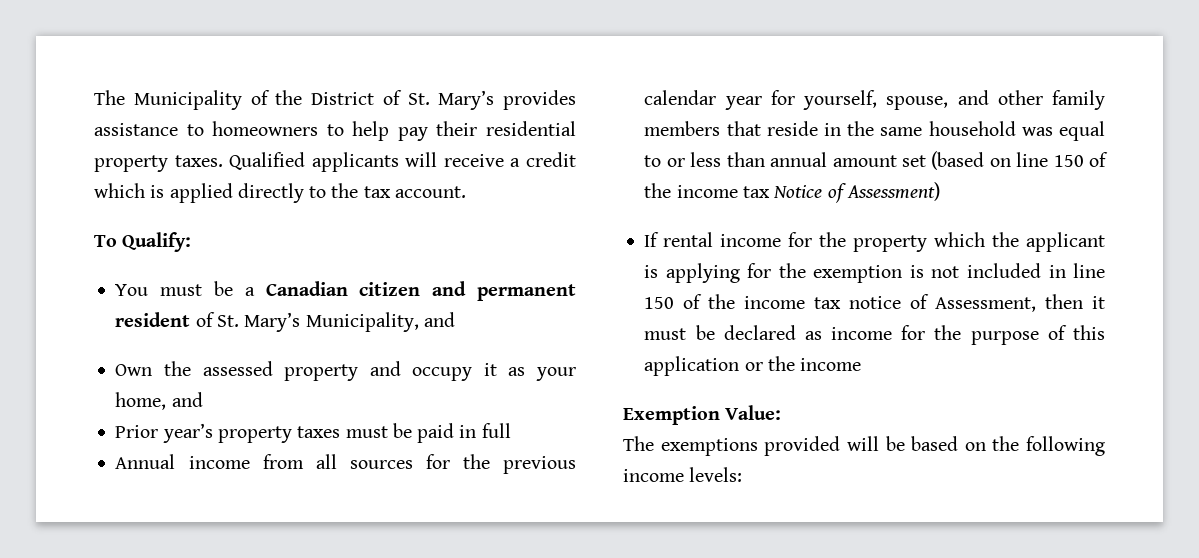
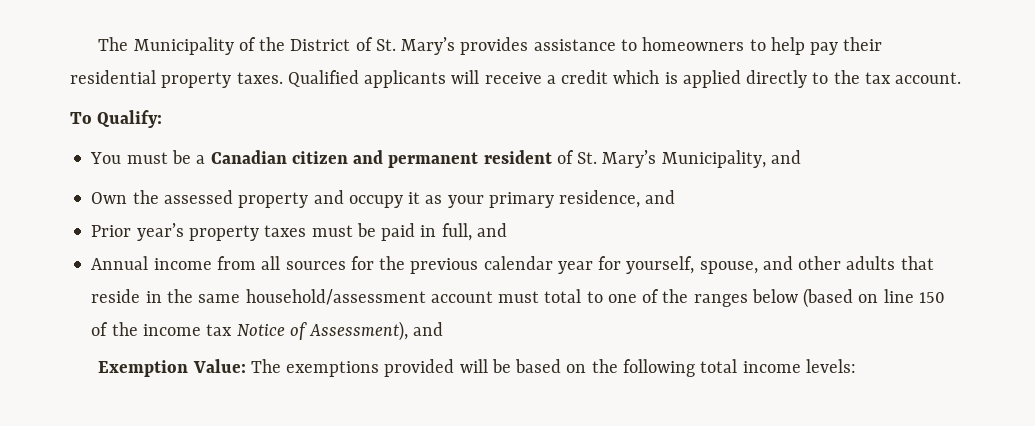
- Own the assessed property and occupy it as your home, and
+ Own the assessed property and occupy it as your primary residence, and
- Prior year’s property taxes must be paid in full
+ Prior year’s property taxes must be paid in full, and
- Annual income from all sources for the previous calendar year for yourself, spouse, and other family members that reside in the same household was equal to or less than annual amount set (based on line 150 of the income tax Notice of Assessment)
- If rental income for the property which the applicant is applying for the exemption is not included in line 150 of the income tax notice of Assessment, then it must be declared as income for the purpose of this application or the income
+ Annual income from all sources for the previous calendar year for yourself, spouse, and other adults that reside in the same household/assessment account must total to one of the ranges below (based on line 150 of the income tax Notice of Assessment), and
- Exemption Value:
- The exemptions provided will be based on the following income levels:
+ Exemption Value: The exemptions provided will be based on the following total income levels:

